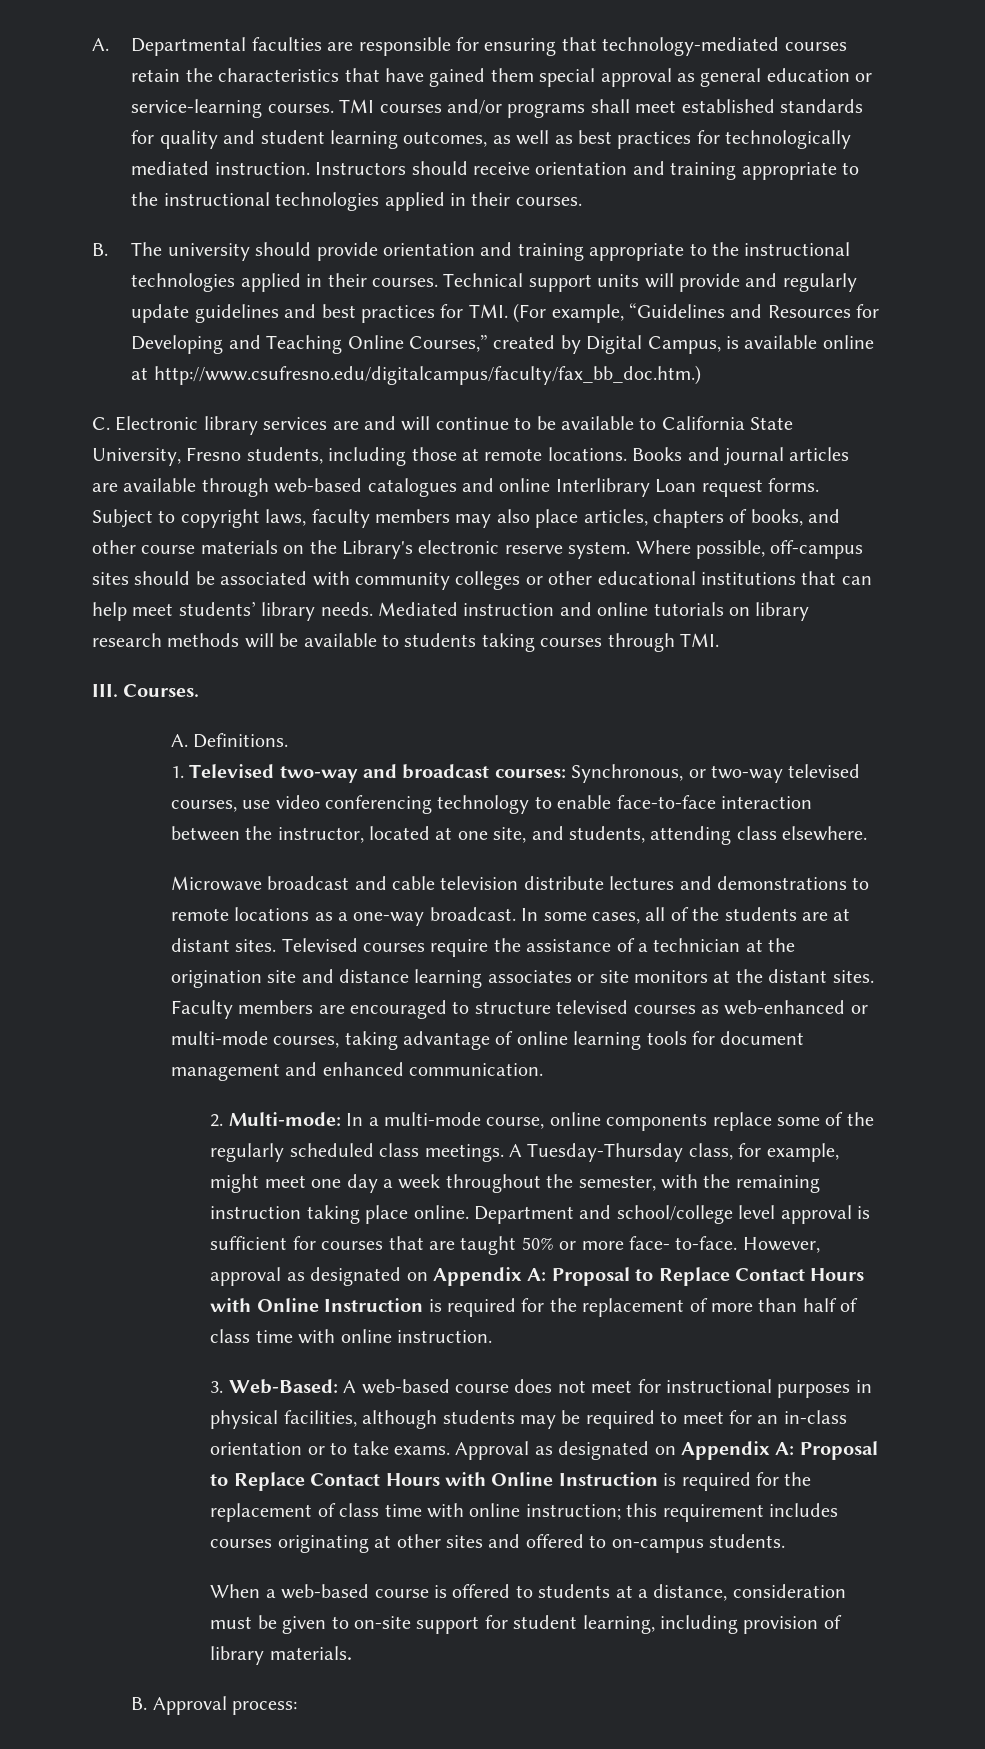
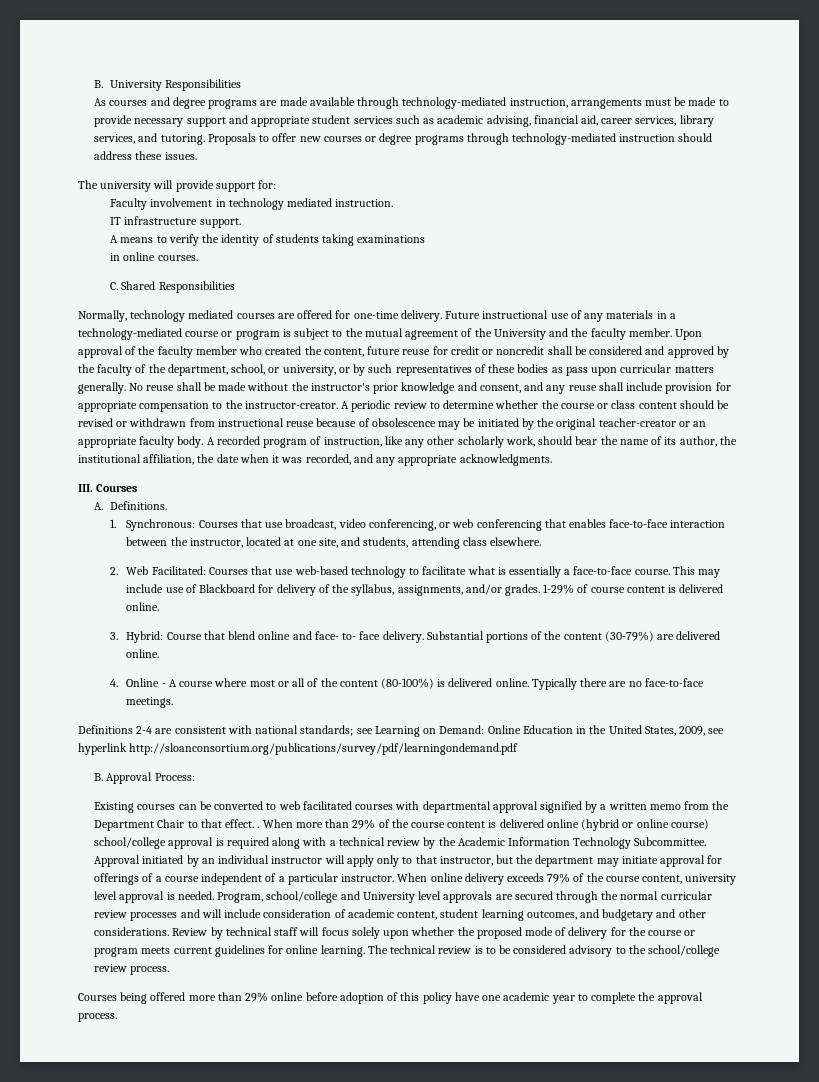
- A. Departmental faculties are responsible for ensuring that technology-mediated courses retain the characteristics that have gained them special approval as general education or service-learning courses. TMI courses and/or programs shall meet established standards for quality and student learning outcomes, as well as best practices for technologically mediated instruction. Instructors should receive orientation and training appropriate to the instructional technologies applied in their courses.
- B. The university should provide orientation and training appropriate to the instructional technologies applied in their courses. Technical support units will provide and regularly update guidelines and best practices for TMI. (For example, “Guidelines and Resources for Developing and Teaching Online Courses,” created by Digital Campus, is available online at http://www.csufresno.edu/digitalcampus/faculty/fax_bb_doc.htm.)
- C. Electronic library services are and will continue to be available to California State University, Fresno students, including those at remote locations. Books and journal articles are available through web-based catalogues and online Interlibrary Loan request forms. Subject to copyright laws, faculty members may also place articles, chapters of books, and other course materials on the Library's electronic reserve system. Where possible, off-campus sites should be associated with community colleges or other educational institutions that can help meet students’ library needs. Mediated instruction and online tutorials on library research methods will be available to students taking courses through TMI.
- III. Courses.
+ B. University Responsibilities
+ As courses and degree programs are made available through technology-mediated instruction, arrangements must be made to provide necessary support and appropriate student services such as academic advising, financial aid, career services, library services, and tutoring. Proposals to offer new courses or degree programs through technology-mediated instruction should address these issues.
+ The university will provide support for:
+ Faculty involvement in technology mediated instruction.
+ IT infrastructure support.
+ A means to verify the identity of students taking examinations
+ in online courses.
+ C. Shared Responsibilities
+ Normally, technology mediated courses are offered for one-time delivery. Future instructional use of any materials in a technology-mediated course or program is subject to the mutual agreement of the University and the faculty member. Upon approval of the faculty member who created the content, future reuse for credit or noncredit shall be considered and approved by the faculty of the department, school, or university, or by such representatives of these bodies as pass upon curricular matters generally. No reuse shall be made without the instructor's prior knowledge and consent, and any reuse shall include provision for appropriate compensation to the instructor-creator. A periodic review to determine whether the course or class content should be revised or withdrawn from instructional reuse because of obsolescence may be initiated by the original teacher-creator or an appropriate faculty body. A recorded program of instruction, like any other scholarly work, should bear the name of its author, the institutional affiliation, the date when it was recorded, and any appropriate acknowledgments.
+ III. Courses
  A. Definitions.
- 1. Televised two-way and broadcast courses: Synchronous, or two-way televised courses, use video conferencing technology to enable face-to-face interaction between the instructor, located at one site, and students, attending class elsewhere.
+ 1. Synchronous: Courses that use broadcast, video conferencing, or web conferencing that enables face-to-face interaction between the instructor, located at one site, and students, attending class elsewhere.
- Microwave broadcast and cable television distribute lectures and demonstrations to remote locations as a one-way broadcast. In some cases, all of the students are at distant sites. Televised courses require the assistance of a technician at the origination site and distance learning associates or site monitors at the distant sites. Faculty members are encouraged to structure televised courses as web-enhanced or multi-mode courses, taking advantage of online learning tools for document management and enhanced communication.
- 2. Multi-mode: In a multi-mode course, online components replace some of the regularly scheduled class meetings. A Tuesday-Thursday class, for example, might meet one day a week throughout the semester, with the remaining instruction taking place online. Department and school/college level approval is sufficient for courses that are taught 50% or more face- to-face. However, approval as designated on Appendix A: Proposal to Replace Contact Hours with Online Instruction is required for the replacement of more than half of class time with online instruction.
- 3. Web-Based: A web-based course does not meet for instructional purposes in physical facilities, although students may be required to meet for an in-class orientation or to take exams. Approval as designated on Appendix A: Proposal to Replace Contact Hours with Online Instruction is required for the replacement of class time with online instruction; this requirement includes courses originating at other sites and offered to on-campus students.
- When a web-based course is offered to students at a distance, consideration must be given to on-site support for student learning, including provision of library materials.
- B. Approval process:
+ 2. Web Facilitated: Courses that use web-based technology to facilitate what is essentially a face-to-face course. This may include use of Blackboard for delivery of the syllabus, assignments, and/or grades. 1-29% of course content is delivered online.
+ 3. Hybrid: Course that blend online and face- to- face delivery. Substantial portions of the content (30-79%) are delivered online.
+ 4. Online - A course where most or all of the content (80-100%) is delivered online. Typically there are no face-to-face meetings.
+ Definitions 2-4 are consistent with national standards; see Learning on Demand: Online Education in the United States, 2009, see hyperlink http://sloanconsortium.org/publications/survey/pdf/learningondemand.pdf
+ B. Approval Process:
+ Existing courses can be converted to web facilitated courses with departmental approval signified by a written memo from the Department Chair to that effect. . When more than 29% of the course content is delivered online (hybrid or online course) school/college approval is required along with a technical review by the Academic Information Technology Subcommittee. Approval initiated by an individual instructor will apply only to that instructor, but the department may initiate approval for offerings of a course independent of a particular instructor. When online delivery exceeds 79% of the course content, university level approval is needed. Program, school/college and University level approvals are secured through the normal curricular review processes and will include consideration of academic content, student learning outcomes, and budgetary and other considerations. Review by technical staff will focus solely upon whether the proposed mode of delivery for the course or program meets current guidelines for online learning. The technical review is to be considered advisory to the school/college review process.
+ Courses being offered more than 29% online before adoption of this policy have one academic year to complete the approval process.

